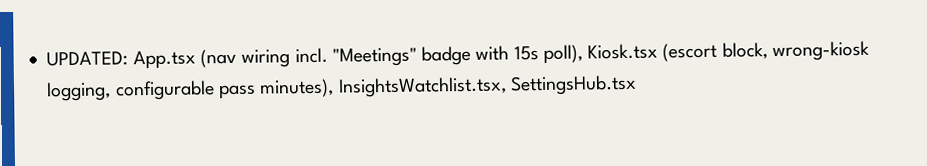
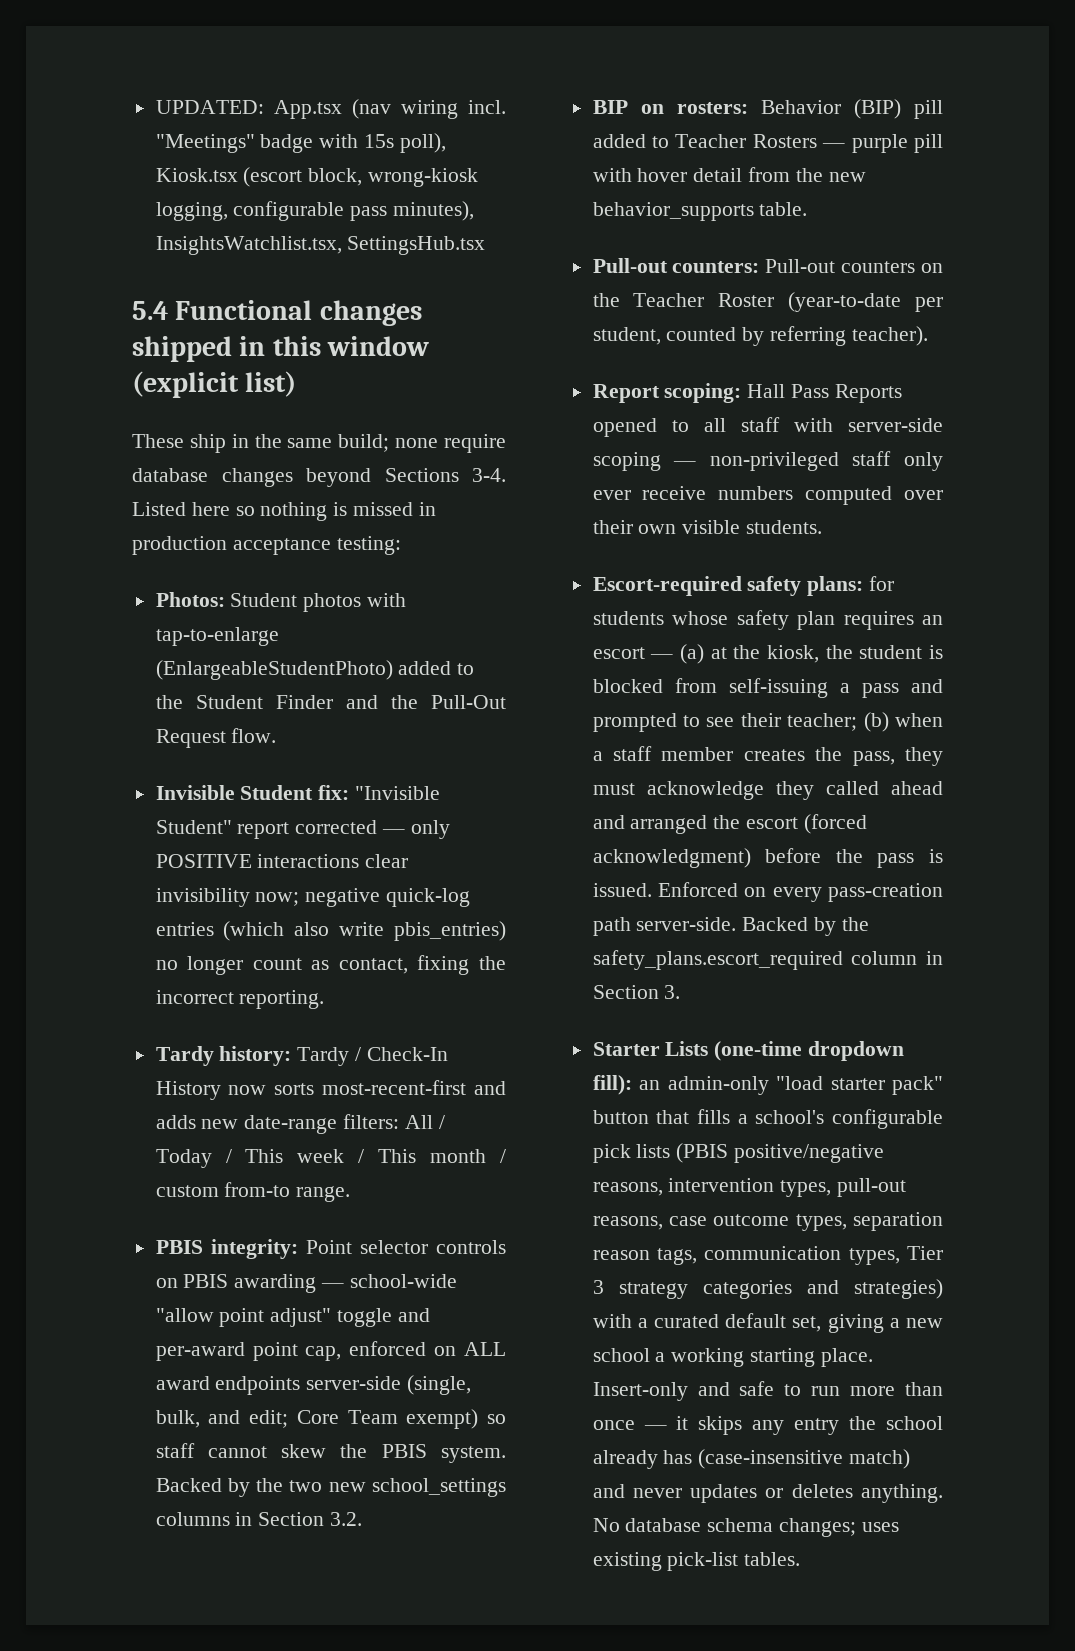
+ 5.4 Functional changes shipped in this window (explicit list)
+ These ship in the same build; none require database changes beyond Sections 3-4. Listed here so nothing is missed in production acceptance testing:
+ Photos: Student photos with tap-to-enlarge (EnlargeableStudentPhoto) added to the Student Finder and the Pull-Out Request flow.
+ Invisible Student fix: "Invisible Student" report corrected — only POSITIVE interactions clear invisibility now; negative quick-log entries (which also write pbis_entries) no longer count as contact, fixing the incorrect reporting.
+ Tardy history: Tardy / Check-In History now sorts most-recent-first and adds new date-range filters: All / Today / This week / This month / custom from-to range.
+ PBIS integrity: Point selector controls on PBIS awarding — school-wide "allow point adjust" toggle and per-award point cap, enforced on ALL award endpoints server-side (single, bulk, and edit; Core Team exempt) so staff cannot skew the PBIS system. Backed by the two new school_settings columns in Section 3.2.
+ BIP on rosters: Behavior (BIP) pill added to Teacher Rosters — purple pill with hover detail from the new behavior_supports table.
+ Pull-out counters: Pull-out counters on the Teacher Roster (year-to-date per student, counted by referring teacher).
+ Report scoping: Hall Pass Reports opened to all staff with server-side scoping — non-privileged staff only ever receive numbers computed over their own visible students.
+ Escort-required safety plans: for students whose safety plan requires an escort — (a) at the kiosk, the student is blocked from self-issuing a pass and prompted to see their teacher; (b) when a staff member creates the pass, they must acknowledge they called ahead and arranged the escort (forced acknowledgment) before the pass is issued. Enforced on every pass-creation path server-side. Backed by the safety_plans.escort_required column in Section 3.
+ Starter Lists (one-time dropdown fill): an admin-only "load starter pack" button that fills a school's configurable pick lists (PBIS positive/negative reasons, intervention types, pull-out reasons, case outcome types, separation reason tags, communication types, Tier 3 strategy categories and strategies) with a curated default set, giving a new school a working starting place. Insert-only and safe to run more than once — it skips any entry the school already has (case-insensitive match) and never updates or deletes anything. No database schema changes; uses existing pick-list tables.

